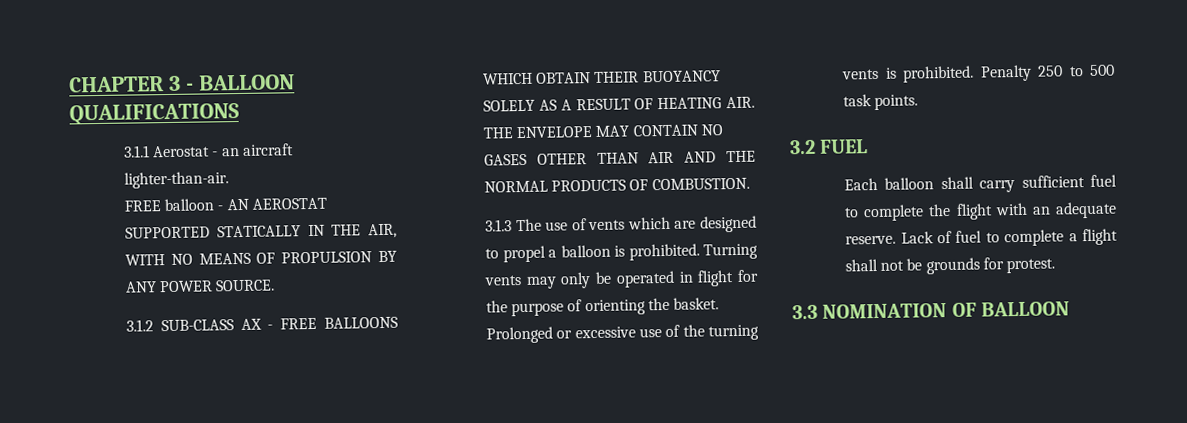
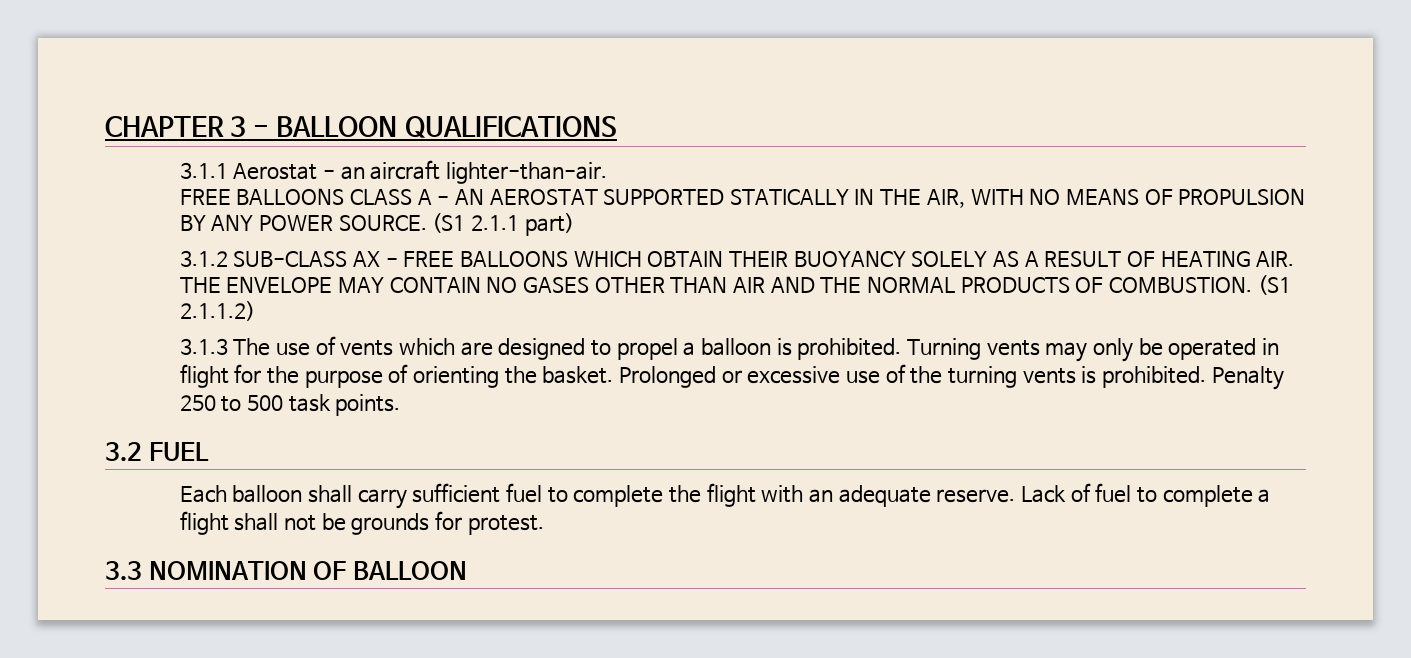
- FREE balloon - AN AEROSTAT SUPPORTED STATICALLY IN THE AIR, WITH NO MEANS OF PROPULSION BY ANY POWER SOURCE.
+ FREE BALLOONS CLASS A - AN AEROSTAT SUPPORTED STATICALLY IN THE AIR, WITH NO MEANS OF PROPULSION BY ANY POWER SOURCE. (S1 2.1.1 part)
+ (S1 2.1.1.2)

